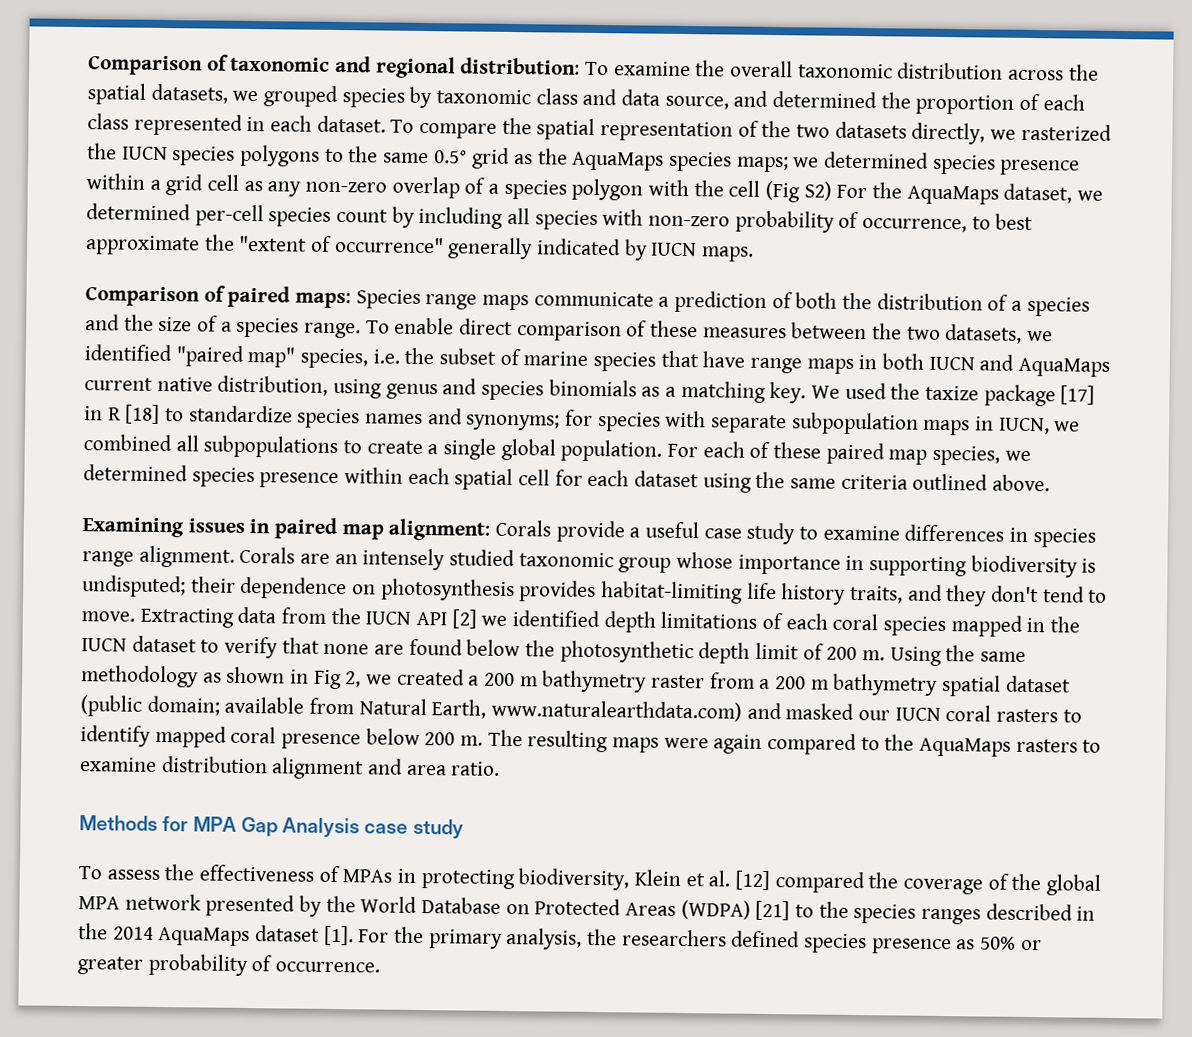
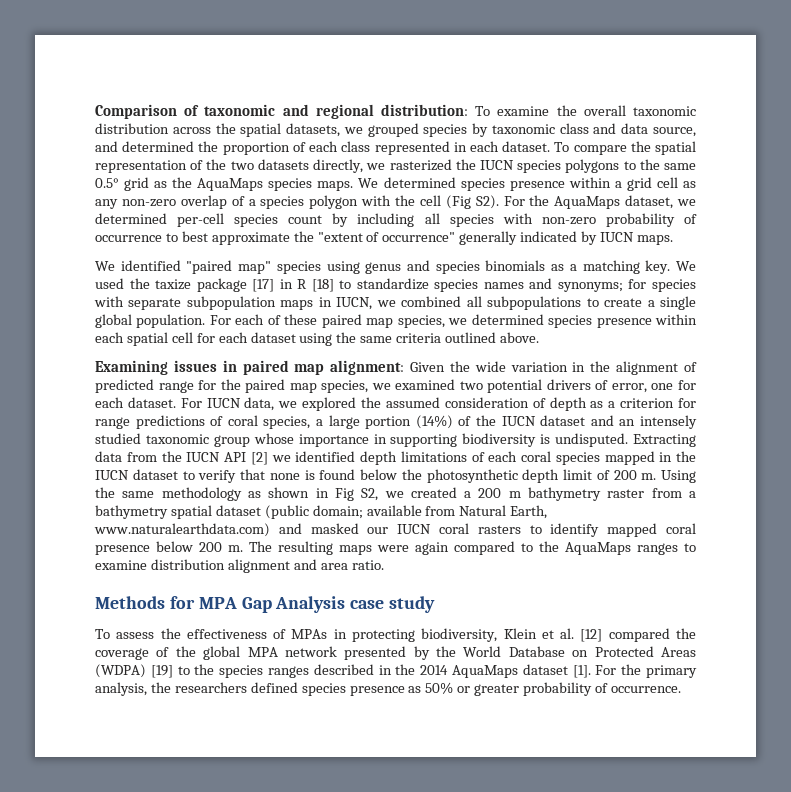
- To compare the spatial representation of the two datasets directly, we rasterized the IUCN species polygons to the same 0.5° grid as the AquaMaps species maps; we determined species presence within a grid cell as any non-zero overlap of a species polygon with the cell (Fig S2) For the AquaMaps dataset, we determined per-cell species count by including all species with non-zero probability of occurrence, to best approximate the "extent of occurrence" generally indicated by IUCN maps.
+ To compare the spatial representation of the two datasets directly, we rasterized the IUCN species polygons to the same 0.5° grid as the AquaMaps species maps. We determined species presence within a grid cell as any non-zero overlap of a species polygon with the cell (Fig S2). For the AquaMaps dataset, we determined per-cell species count by including all species with non-zero probability of occurrence to best approximate the "extent of occurrence" generally indicated by IUCN maps.
- Comparison of paired maps: Species range maps communicate a prediction of both the distribution of a species and the size of a species range. To enable direct comparison of these measures between the two datasets, we identified "paired map" species, i.e. the subset of marine species that have range maps in both IUCN and AquaMaps current native distribution, using genus and species binomials as a matching key.
+ We identified "paired map" species using genus and species binomials as a matching key.
- Examining issues in paired map alignment: Corals provide a useful case study to examine differences in species range alignment. Corals are an intensely studied taxonomic group whose importance in supporting biodiversity is undisputed; their dependence on photosynthesis provides habitat-limiting life history traits, and they don't tend to move.
+ Examining issues in paired map alignment: Given the wide variation in the alignment of predicted range for the paired map species, we examined two potential drivers of error, one for each dataset. For IUCN data, we explored the assumed consideration of depth as a criterion for range predictions of coral species, a large portion (14%) of the IUCN dataset and an intensely studied taxonomic group whose importance in supporting biodiversity is undisputed.
- Extracting data from the IUCN API [2] we identified depth limitations of each coral species mapped in the IUCN dataset to verify that none are found below the photosynthetic depth limit of 200 m.
+ Extracting data from the IUCN API [2] we identified depth limitations of each coral species mapped in the IUCN dataset to verify that none is found below the photosynthetic depth limit of 200 m.
- Using the same methodology as shown in Fig 2, we created a 200 m bathymetry raster from a 200 m bathymetry spatial dataset (public domain; available from Natural Earth, www.naturalearthdata.com) and masked our IUCN coral rasters to identify mapped coral presence below 200 m.
+ Using the same methodology as shown in Fig S2, we created a 200 m bathymetry raster from a bathymetry spatial dataset (public domain; available from Natural Earth, www.naturalearthdata.com) and masked our IUCN coral rasters to identify mapped coral presence below 200 m.
- The resulting maps were again compared to the AquaMaps rasters to examine distribution alignment and area ratio.
+ The resulting maps were again compared to the AquaMaps ranges to examine distribution alignment and area ratio.
- To assess the effectiveness of MPAs in protecting biodiversity, Klein et al. [12] compared the coverage of the global MPA network presented by the World Database on Protected Areas (WDPA) [21] to the species ranges described in the 2014 AquaMaps dataset [1].
+ To assess the effectiveness of MPAs in protecting biodiversity, Klein et al. [12] compared the coverage of the global MPA network presented by the World Database on Protected Areas (WDPA) [19] to the species ranges described in the 2014 AquaMaps dataset [1].

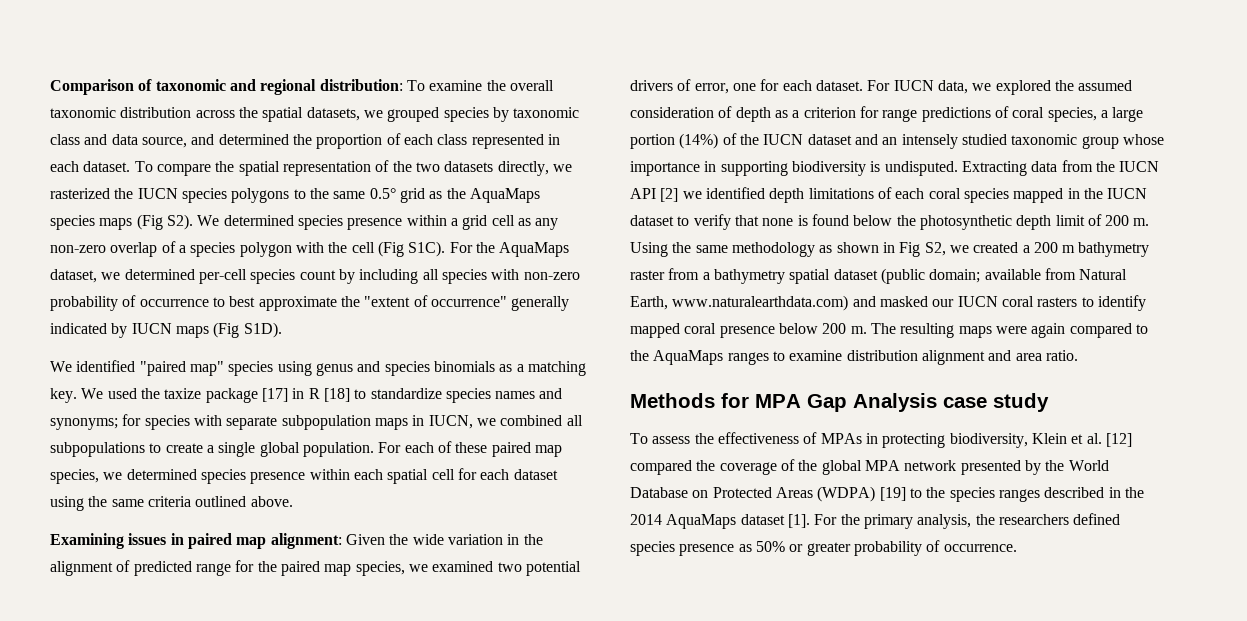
- To compare the spatial representation of the two datasets directly, we rasterized the IUCN species polygons to the same 0.5° grid as the AquaMaps species maps. We determined species presence within a grid cell as any non-zero overlap of a species polygon with the cell (Fig S2). For the AquaMaps dataset, we determined per-cell species count by including all species with non-zero probability of occurrence to best approximate the "extent of occurrence" generally indicated by IUCN maps.
+ To compare the spatial representation of the two datasets directly, we rasterized the IUCN species polygons to the same 0.5° grid as the AquaMaps species maps (Fig S2). We determined species presence within a grid cell as any non-zero overlap of a species polygon with the cell (Fig S1C). For the AquaMaps dataset, we determined per-cell species count by including all species with non-zero probability of occurrence to best approximate the "extent of occurrence" generally indicated by IUCN maps (Fig S1D).

